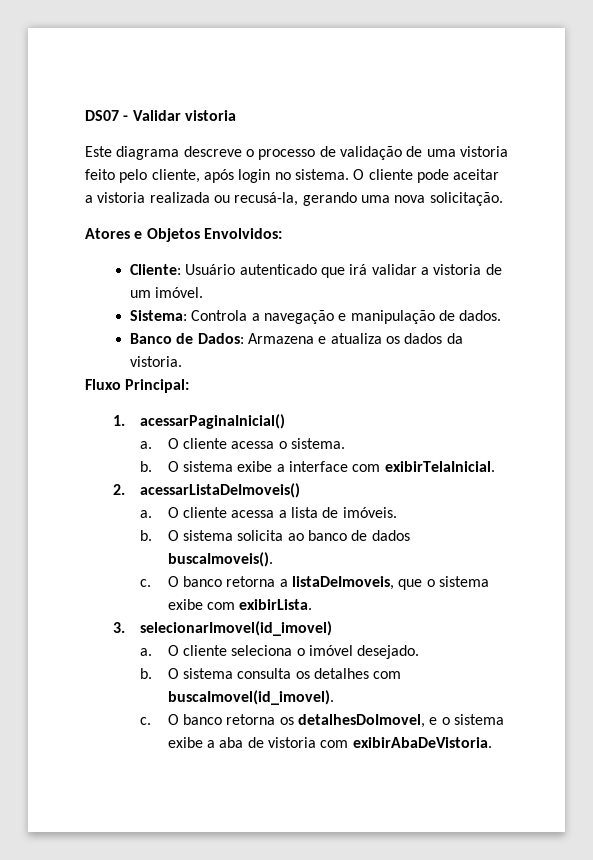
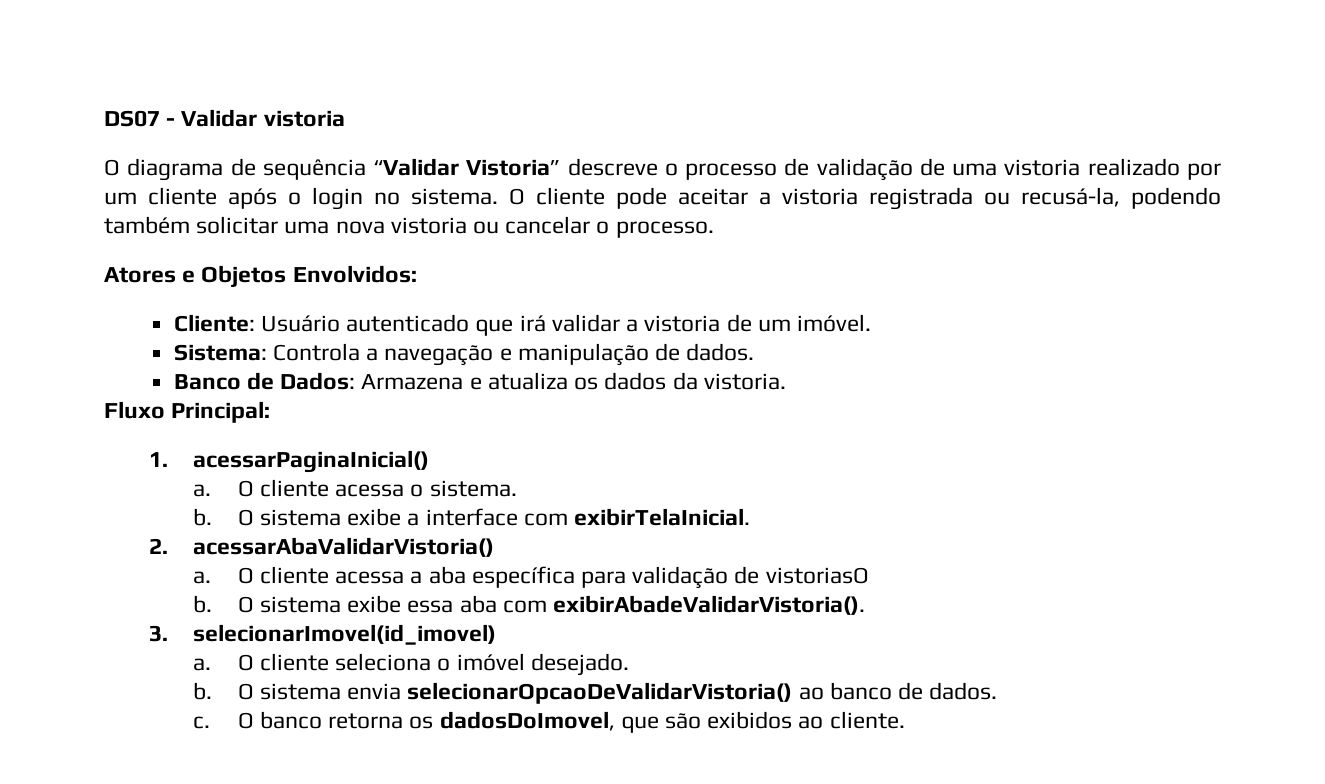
- Este diagrama descreve o processo de validação de uma vistoria feito pelo cliente, após login no sistema.
+ O diagrama de sequência “Validar Vistoria” descreve o processo de validação de uma vistoria realizado por um cliente após o login no sistema.
- O cliente pode aceitar a vistoria realizada ou recusá-la, gerando uma nova solicitação.
+ O cliente pode aceitar a vistoria registrada ou recusá-la, podendo também solicitar uma nova vistoria ou cancelar o processo.
- 2. acessarListaDeImoveis()
+ 2. acessarAbaValidarVistoria()
- O cliente acessa a lista de imóveis.
- b. O sistema solicita ao banco de dados buscaImoveis().
- c. O banco retorna a listaDeImoveis, que o sistema exibe com exibirLista.
+ O cliente acessa a aba específica para validação de vistoriasO
+ b. O sistema exibe essa aba com exibirAbadeValidarVistoria().
- O sistema consulta os detalhes com buscaImovel(id_imovel).
+ O sistema envia selecionarOpcaoDeValidarVistoria() ao banco de dados.
- O banco retorna os detalhesDoImovel, e o sistema exibe a aba de vistoria com exibirAbaDeVistoria.
+ O banco retorna os dadosDoImovel, que são exibidos ao cliente.

